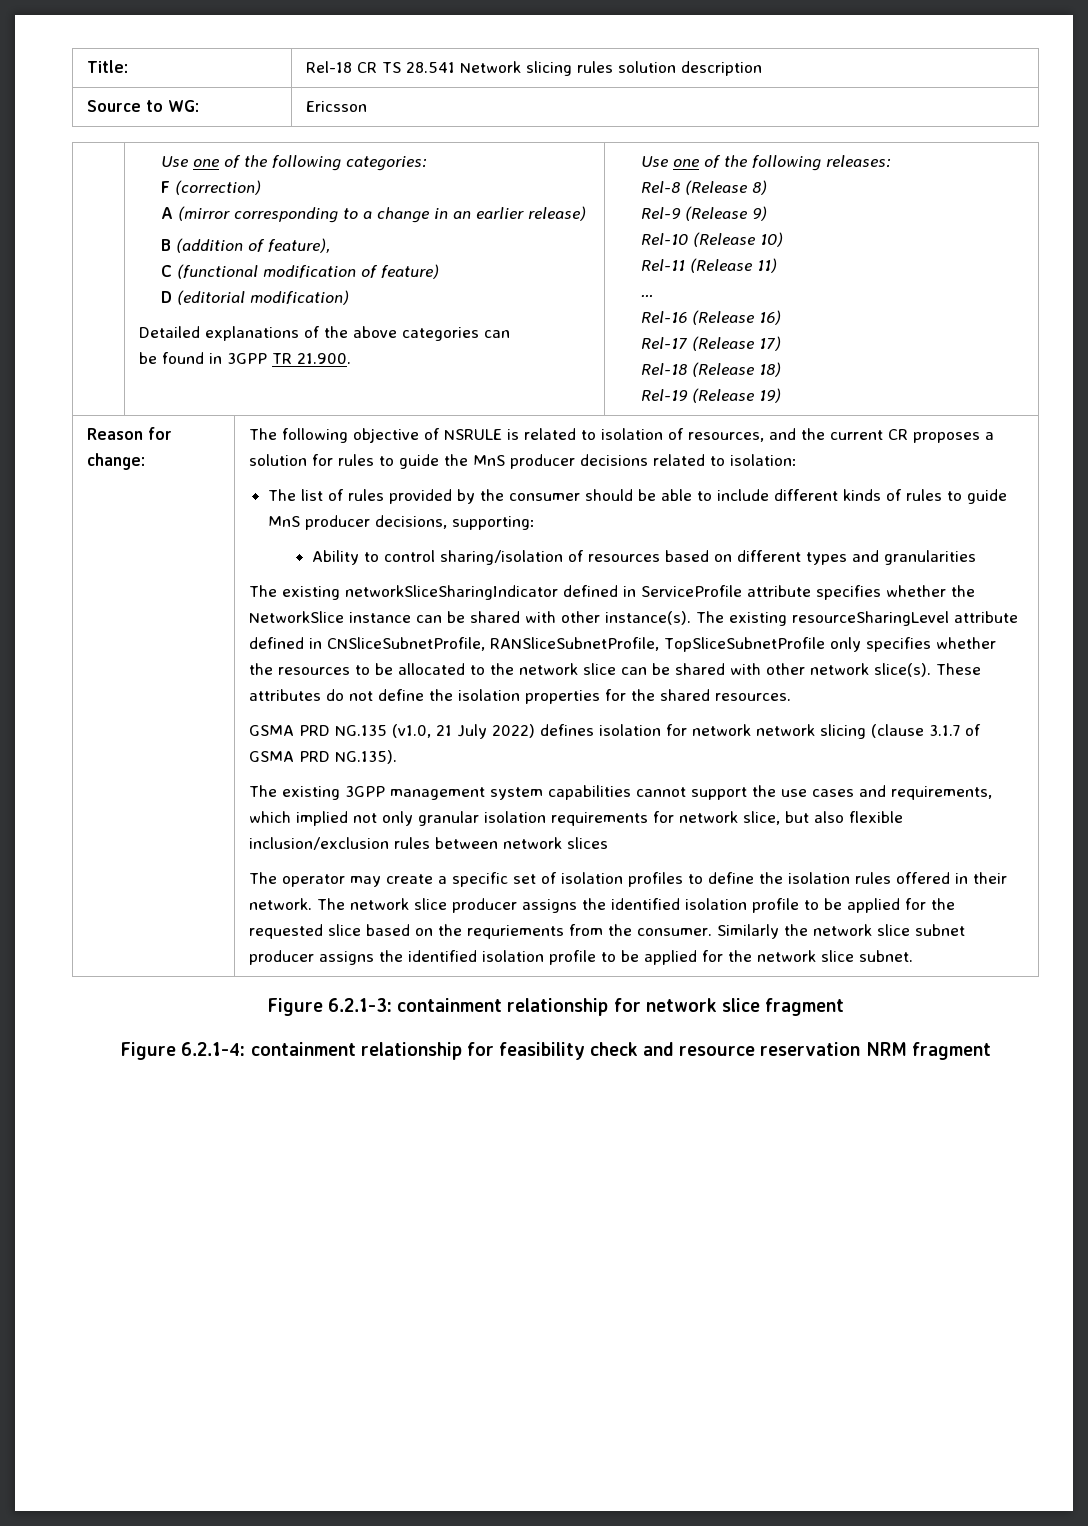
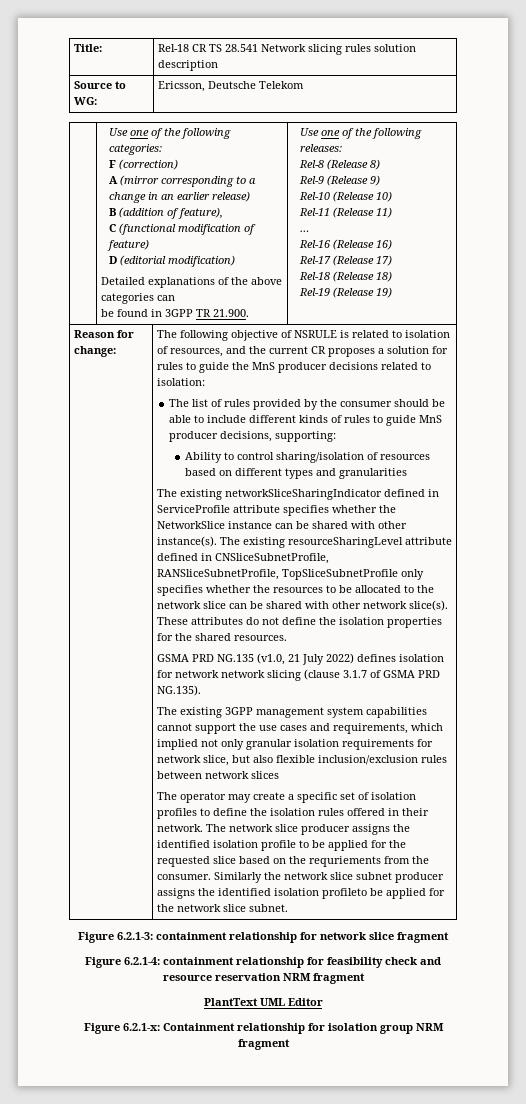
- Source to WG: | Ericsson
+ Source to WG: | Ericsson, Deutsche Telekom
- Similarly the network slice subnet producer assigns the identified isolation profile to be applied for the network slice subnet.
+ Similarly the network slice subnet producer assigns the identified isolation profileto be applied for the network slice subnet.
+ PlantText UML Editor
+ Figure 6.2.1-x: Containment relationship for isolation group NRM fragment

